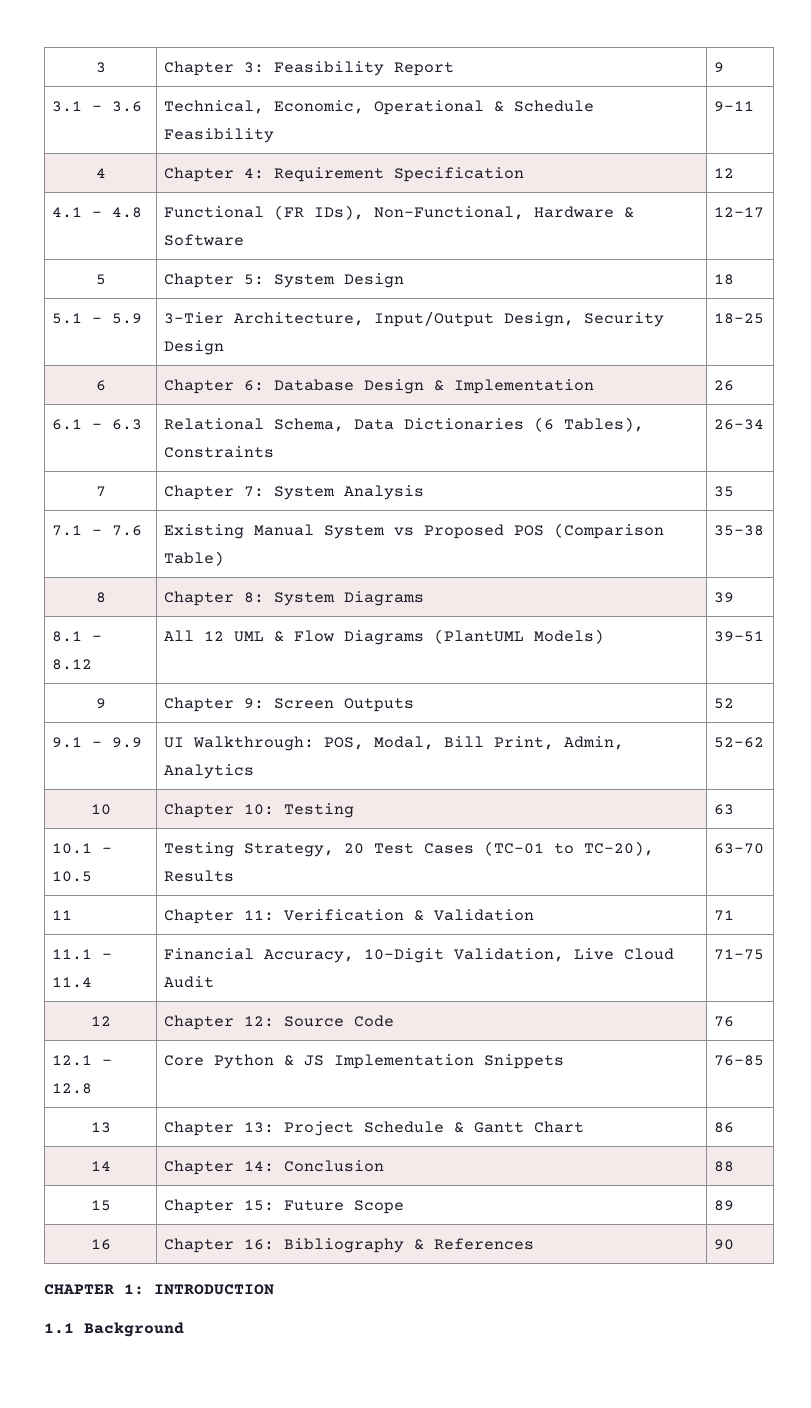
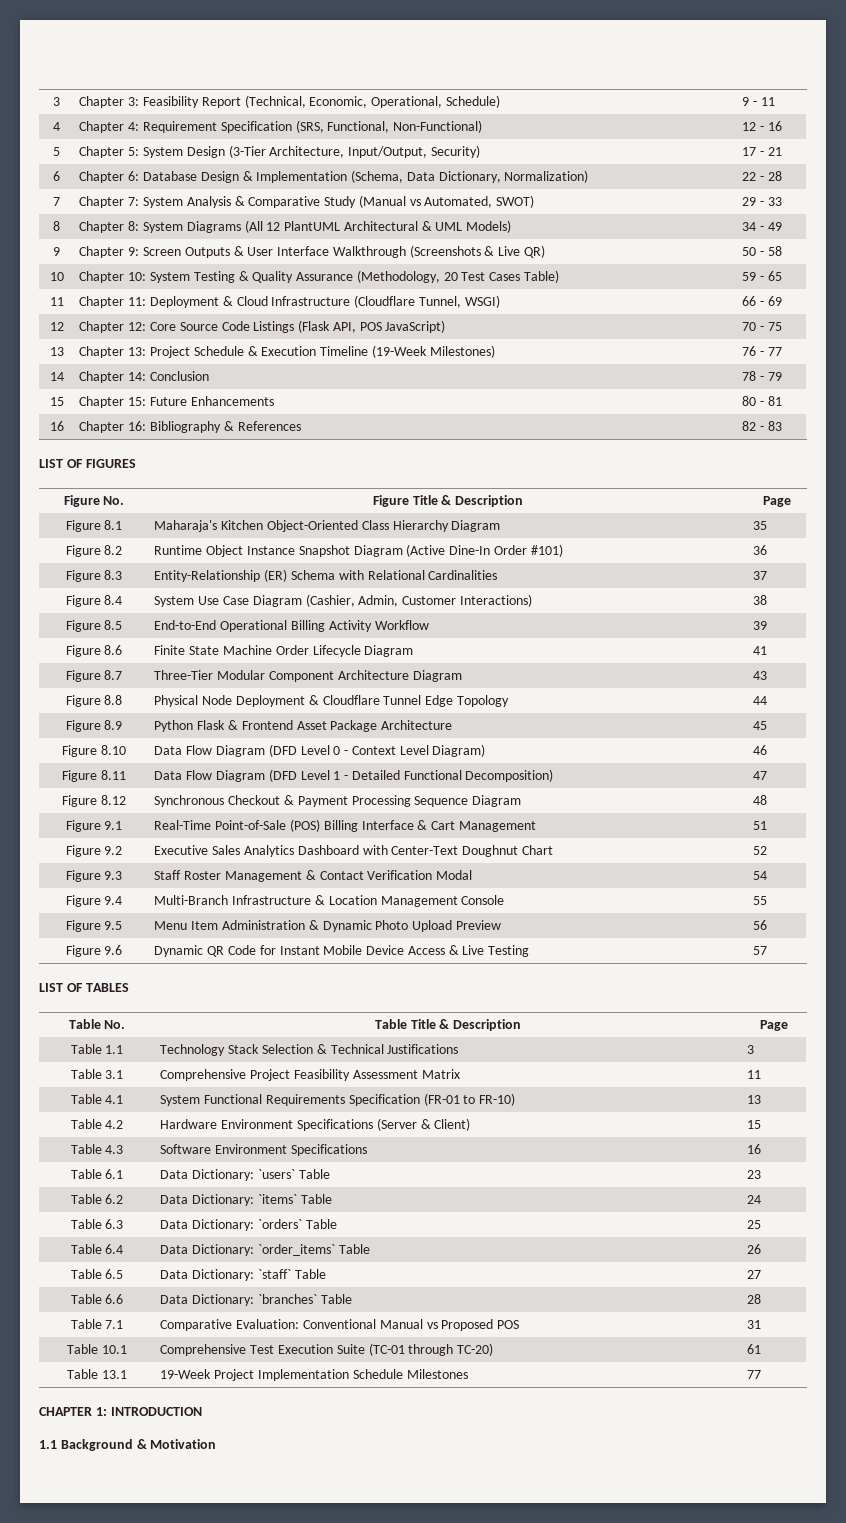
- 3 | Chapter 3: Feasibility Report | 9
- 3.1 - 3.6 | Technical, Economic, Operational & Schedule Feasibility | 9–11
+ 3 | Chapter 3: Feasibility Report (Technical, Economic, Operational, Schedule) | 9 - 11
- 4 | Chapter 4: Requirement Specification | 12
- 4.1 - 4.8 | Functional (FR IDs), Non-Functional, Hardware & Software | 12–17
+ 4 | Chapter 4: Requirement Specification (SRS, Functional, Non-Functional) | 12 - 16
- 5 | Chapter 5: System Design | 18
- 5.1 - 5.9 | 3-Tier Architecture, Input/Output Design, Security Design | 18–25
+ 5 | Chapter 5: System Design (3-Tier Architecture, Input/Output, Security) | 17 - 21
- 6 | Chapter 6: Database Design & Implementation | 26
- 6.1 - 6.3 | Relational Schema, Data Dictionaries (6 Tables), Constraints | 26–34
+ 6 | Chapter 6: Database Design & Implementation (Schema, Data Dictionary, Normalization) | 22 - 28
- 7 | Chapter 7: System Analysis | 35
- 7.1 - 7.6 | Existing Manual System vs Proposed POS (Comparison Table) | 35–38
+ 7 | Chapter 7: System Analysis & Comparative Study (Manual vs Automated, SWOT) | 29 - 33
- 8 | Chapter 8: System Diagrams | 39
- 8.1 - 8.12 | All 12 UML & Flow Diagrams (PlantUML Models) | 39–51
+ 8 | Chapter 8: System Diagrams (All 12 PlantUML Architectural & UML Models) | 34 - 49
- 9 | Chapter 9: Screen Outputs | 52
- 9.1 - 9.9 | UI Walkthrough: POS, Modal, Bill Print, Admin, Analytics | 52–62
+ 9 | Chapter 9: Screen Outputs & User Interface Walkthrough (Screenshots & Live QR) | 50 - 58
- 10 | Chapter 10: Testing | 63
- 10.1 - 10.5 | Testing Strategy, 20 Test Cases (TC-01 to TC-20), Results | 63–70
- 11 | Chapter 11: Verification & Validation | 71
- 11.1 - 11.4 | Financial Accuracy, 10-Digit Validation, Live Cloud Audit | 71–75
+ 10 | Chapter 10: System Testing & Quality Assurance (Methodology, 20 Test Cases Table) | 59 - 65
+ 11 | Chapter 11: Deployment & Cloud Infrastructure (Cloudflare Tunnel, WSGI) | 66 - 69
- 12 | Chapter 12: Source Code | 76
- 12.1 - 12.8 | Core Python & JS Implementation Snippets | 76–85
+ 12 | Chapter 12: Core Source Code Listings (Flask API, POS JavaScript) | 70 - 75
- 13 | Chapter 13: Project Schedule & Gantt Chart | 86
+ 13 | Chapter 13: Project Schedule & Execution Timeline (19-Week Milestones) | 76 - 77
- 14 | Chapter 14: Conclusion | 88
+ 14 | Chapter 14: Conclusion | 78 - 79
- 15 | Chapter 15: Future Scope | 89
+ 15 | Chapter 15: Future Enhancements | 80 - 81
- 16 | Chapter 16: Bibliography & References | 90
+ 16 | Chapter 16: Bibliography & References | 82 - 83
+ LIST OF FIGURES
+ Figure No. | Figure Title & Description | Page
+ Figure 8.1 | Maharaja's Kitchen Object-Oriented Class Hierarchy Diagram | 35
+ Figure 8.2 | Runtime Object Instance Snapshot Diagram (Active Dine-In Order #101) | 36
+ Figure 8.3 | Entity-Relationship (ER) Schema with Relational Cardinalities | 37
+ Figure 8.4 | System Use Case Diagram (Cashier, Admin, Customer Interactions) | 38
+ Figure 8.5 | End-to-End Operational Billing Activity Workflow | 39
+ Figure 8.6 | Finite State Machine Order Lifecycle Diagram | 41
+ Figure 8.7 | Three-Tier Modular Component Architecture Diagram | 43
+ Figure 8.8 | Physical Node Deployment & Cloudflare Tunnel Edge Topology | 44
+ Figure 8.9 | Python Flask & Frontend Asset Package Architecture | 45
+ Figure 8.10 | Data Flow Diagram (DFD Level 0 - Context Level Diagram) | 46
+ Figure 8.11 | Data Flow Diagram (DFD Level 1 - Detailed Functional Decomposition) | 47
+ Figure 8.12 | Synchronous Checkout & Payment Processing Sequence Diagram | 48
+ Figure 9.1 | Real-Time Point-of-Sale (POS) Billing Interface & Cart Management | 51
+ Figure 9.2 | Executive Sales Analytics Dashboard with Center-Text Doughnut Chart | 52
+ Figure 9.3 | Staff Roster Management & Contact Verification Modal | 54
+ Figure 9.4 | Multi-Branch Infrastructure & Location Management Console | 55
+ Figure 9.5 | Menu Item Administration & Dynamic Photo Upload Preview | 56
+ Figure 9.6 | Dynamic QR Code for Instant Mobile Device Access & Live Testing | 57
+ LIST OF TABLES
+ Table No. | Table Title & Description | Page
+ Table 1.1 | Technology Stack Selection & Technical Justifications | 3
+ Table 3.1 | Comprehensive Project Feasibility Assessment Matrix | 11
+ Table 4.1 | System Functional Requirements Specification (FR-01 to FR-10) | 13
+ Table 4.2 | Hardware Environment Specifications (Server & Client) | 15
+ Table 4.3 | Software Environment Specifications | 16
+ Table 6.1 | Data Dictionary: `users` Table | 23
+ Table 6.2 | Data Dictionary: `items` Table | 24
+ Table 6.3 | Data Dictionary: `orders` Table | 25
+ Table 6.4 | Data Dictionary: `order_items` Table | 26
+ Table 6.5 | Data Dictionary: `staff` Table | 27
+ Table 6.6 | Data Dictionary: `branches` Table | 28
+ Table 7.1 | Comparative Evaluation: Conventional Manual vs Proposed POS | 31
+ Table 10.1 | Comprehensive Test Execution Suite (TC-01 through TC-20) | 61
+ Table 13.1 | 19-Week Project Implementation Schedule Milestones | 77
- 1.1 Background
+ 1.1 Background & Motivation

